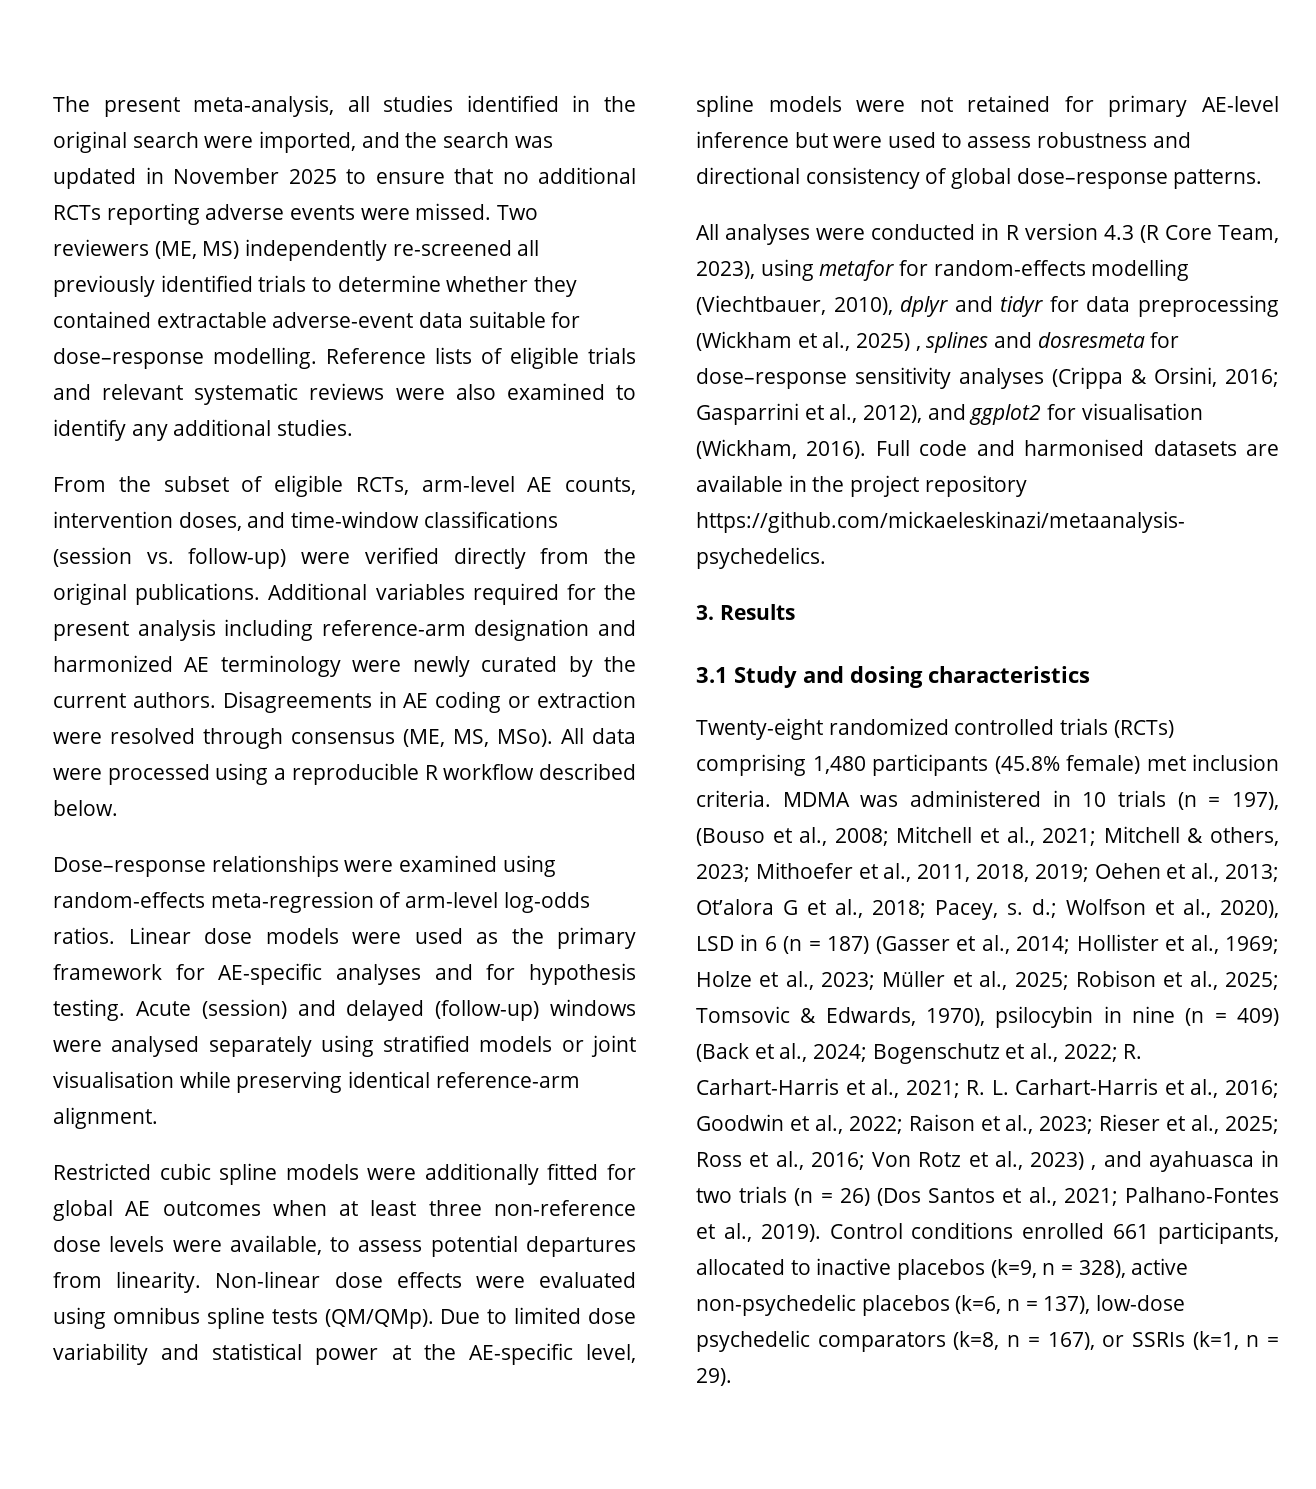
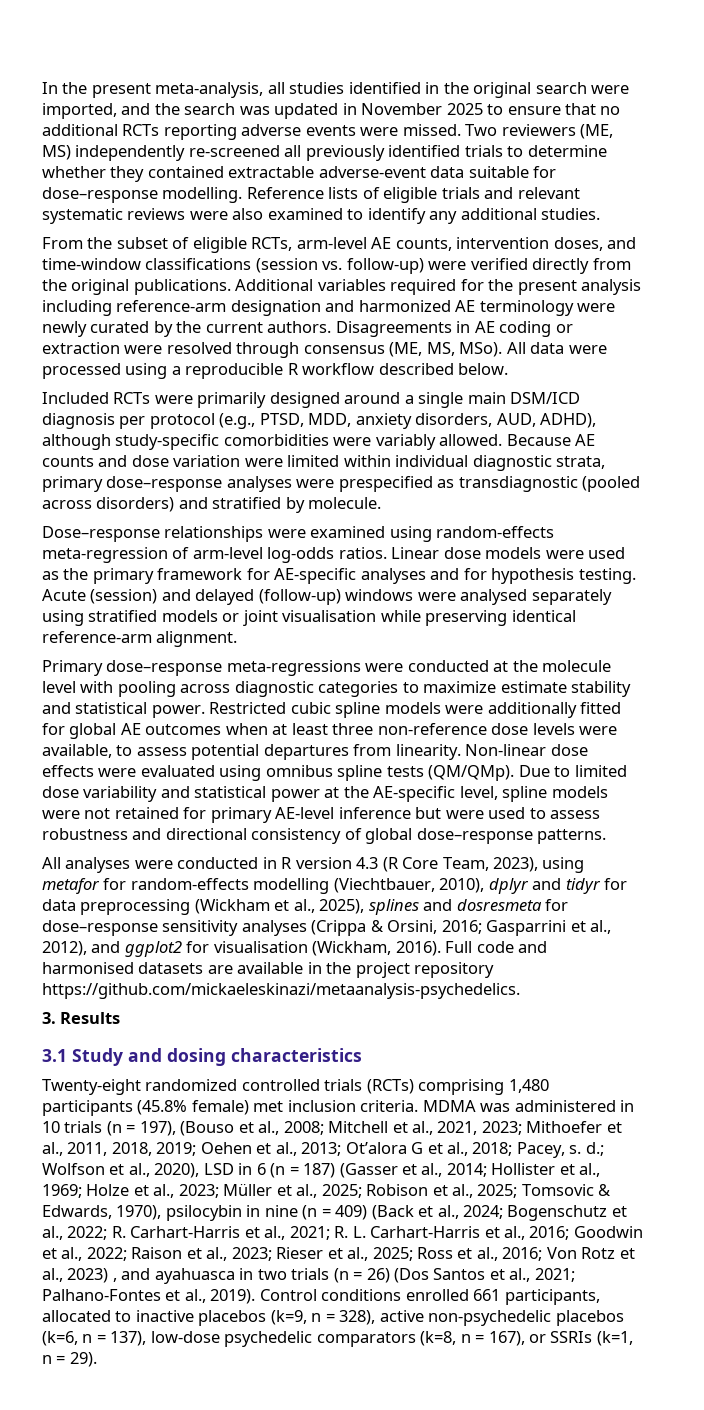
- The present meta-analysis, all studies identified in the original search were imported, and the search was updated in November 2025 to ensure that no additional RCTs reporting adverse events were missed.
+ In the present meta-analysis, all studies identified in the original search were imported, and the search was updated in November 2025 to ensure that no additional RCTs reporting adverse events were missed.
+ Included RCTs were primarily designed around a single main DSM/ICD diagnosis per protocol (e.g., PTSD, MDD, anxiety disorders, AUD, ADHD), although study-specific comorbidities were variably allowed. Because AE counts and dose variation were limited within individual diagnostic strata, primary dose–response analyses were prespecified as transdiagnostic (pooled across disorders) and stratified by molecule.
+ Primary dose–response meta-regressions were conducted at the molecule level with pooling across diagnostic categories to maximize estimate stability and statistical power.
- All analyses were conducted in R version 4.3 (R Core Team, 2023), using metafor for random-effects modelling (Viechtbauer, 2010), dplyr and tidyr for data preprocessing (Wickham et al., 2025) , splines and dosresmeta for dose–response sensitivity analyses (Crippa & Orsini, 2016; Gasparrini et al., 2012), and ggplot2 for visualisation (Wickham, 2016).
+ All analyses were conducted in R version 4.3 (R Core Team, 2023), using metafor for random-effects modelling (Viechtbauer, 2010), dplyr and tidyr for data preprocessing (Wickham et al., 2025), splines and dosresmeta for dose–response sensitivity analyses (Crippa & Orsini, 2016; Gasparrini et al., 2012), and ggplot2 for visualisation (Wickham, 2016).
- Mitchell et al., 2021; Mitchell & others, 2023;
+ Mitchell et al., 2021, 2023;

